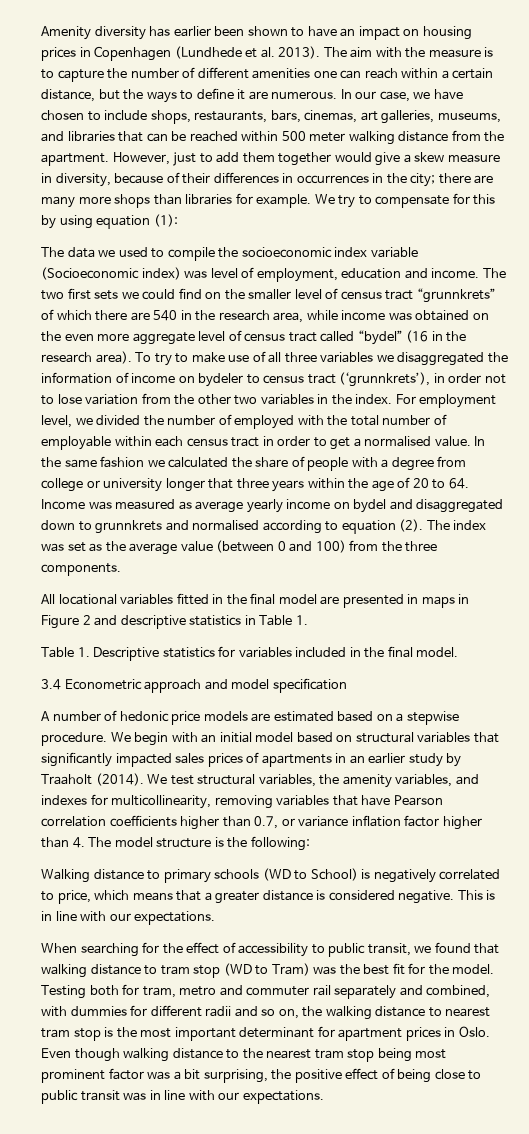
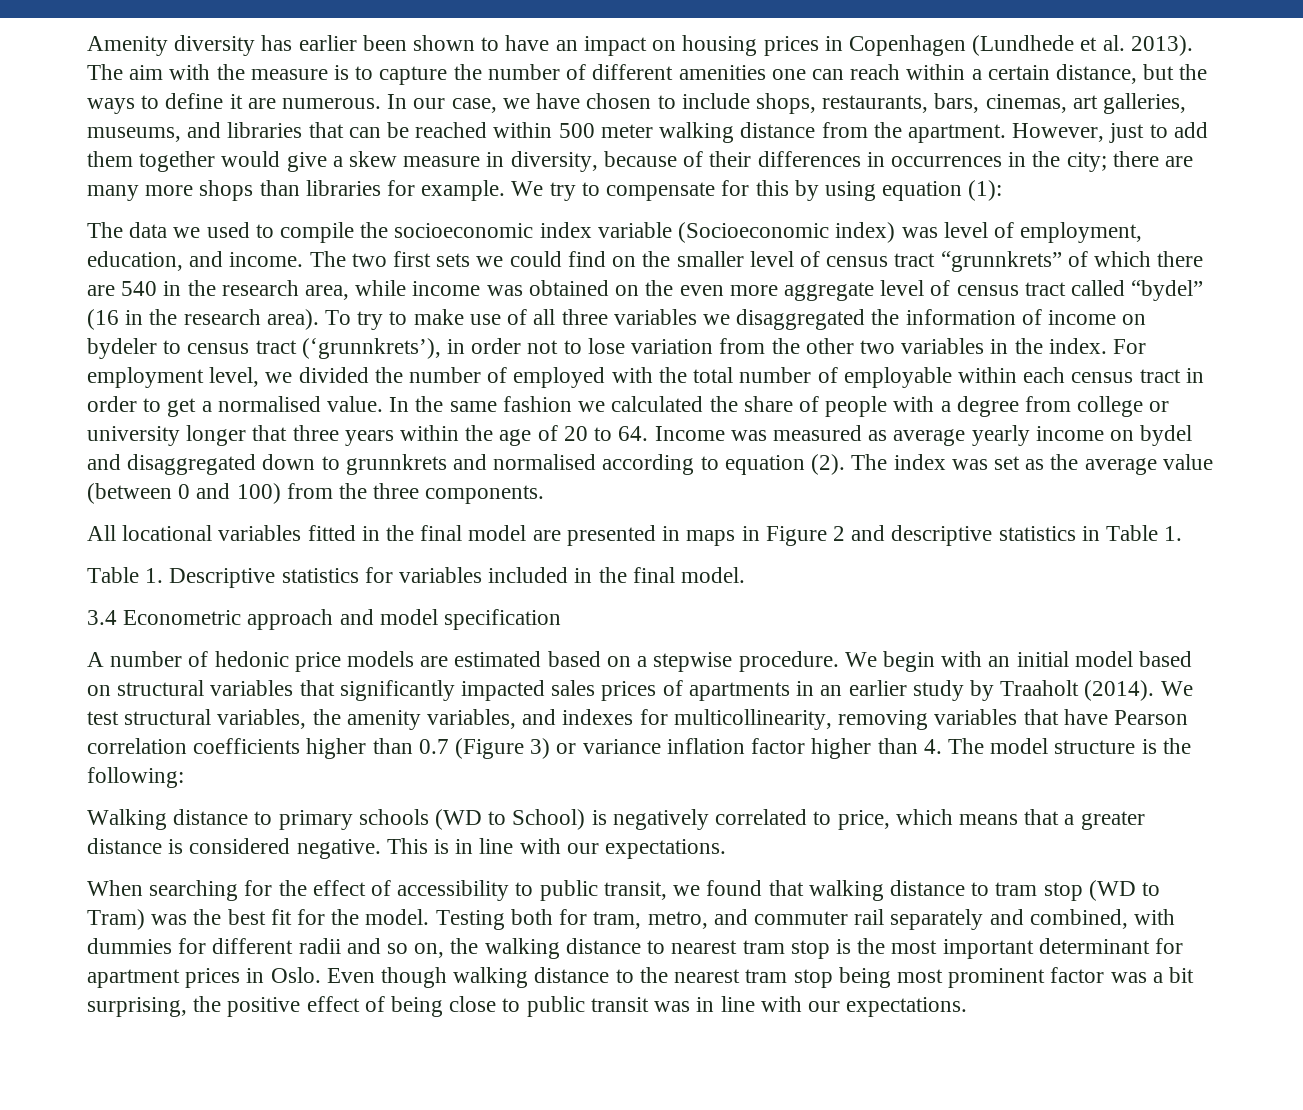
- The data we used to compile the socioeconomic index variable (Socioeconomic index) was level of employment, education and income.
+ The data we used to compile the socioeconomic index variable (Socioeconomic index) was level of employment, education, and income.
- We test structural variables, the amenity variables, and indexes for multicollinearity, removing variables that have Pearson correlation coefficients higher than 0.7, or variance inflation factor higher than 4. The model structure is the following:
+ We test structural variables, the amenity variables, and indexes for multicollinearity, removing variables that have Pearson correlation coefficients higher than 0.7 (Figure 3) or variance inflation factor higher than 4. The model structure is the following:
- Testing both for tram, metro and commuter rail separately and combined, with dummies for different radii and so on, the walking distance to nearest tram stop is the most important determinant for apartment prices in Oslo.
+ Testing both for tram, metro, and commuter rail separately and combined, with dummies for different radii and so on, the walking distance to nearest tram stop is the most important determinant for apartment prices in Oslo.

